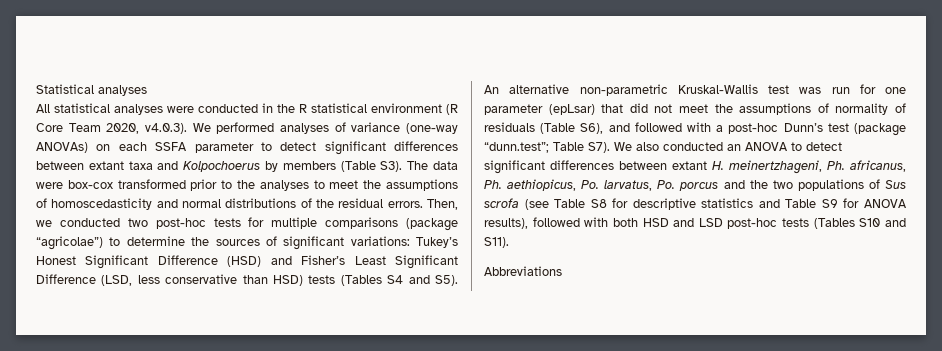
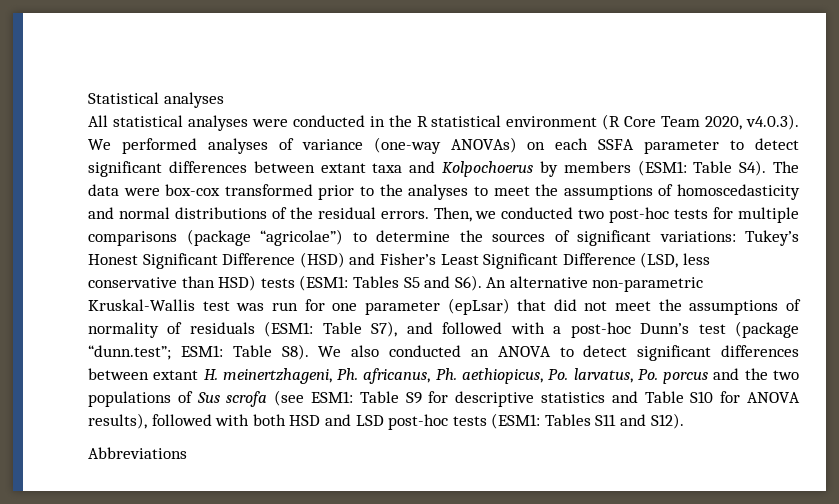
- All statistical analyses were conducted in the R statistical environment (R Core Team 2020, v4.0.3). We performed analyses of variance (one-way ANOVAs) on each SSFA parameter to detect significant differences between extant taxa and Kolpochoerus by members (Table S3). The data were box-cox transformed prior to the analyses to meet the assumptions of homoscedasticity and normal distributions of the residual errors.
+ All statistical analyses were conducted in the R statistical environment (R Core Team 2020, v4.0.3). We performed analyses of variance (one-way ANOVAs) on each SSFA parameter to detect significant differences between extant taxa and Kolpochoerus by members (ESM1: Table S4). The data were box-cox transformed prior to the analyses to meet the assumptions of homoscedasticity and normal distributions of the residual errors.
- Tukey’s Honest Significant Difference (HSD) and Fisher’s Least Significant Difference (LSD, less conservative than HSD) tests (Tables S4 and S5). An alternative non-parametric Kruskal-Wallis test was run for one parameter (epLsar) that did not meet the assumptions of normality of residuals (Table S6), and followed with a post-hoc Dunn’s test (package “dunn.test”;
+ Tukey’s Honest Significant Difference (HSD) and Fisher’s Least Significant Difference (LSD, less conservative than HSD) tests (ESM1: Tables S5 and S6). An alternative non-parametric Kruskal-Wallis test was run for one parameter (epLsar) that did not meet the assumptions of normality of residuals (ESM1: Table S7), and followed with a post-hoc Dunn’s test (package “dunn.test”;
- Table S7). We also conducted an ANOVA to detect significant differences between extant H. meinertzhageni, Ph. africanus, Ph. aethiopicus, Po. larvatus, Po. porcus and the two populations of Sus scrofa (see Table S8 for descriptive statistics and Table S9 for ANOVA results), followed with both HSD and LSD post-hoc tests (Tables S10 and S11).
+ ESM1: Table S8). We also conducted an ANOVA to detect significant differences between extant H. meinertzhageni, Ph. africanus, Ph. aethiopicus, Po. larvatus, Po. porcus and the two populations of Sus scrofa (see ESM1: Table S9 for descriptive statistics and Table S10 for ANOVA results), followed with both HSD and LSD post-hoc tests (ESM1: Tables S11 and S12).

